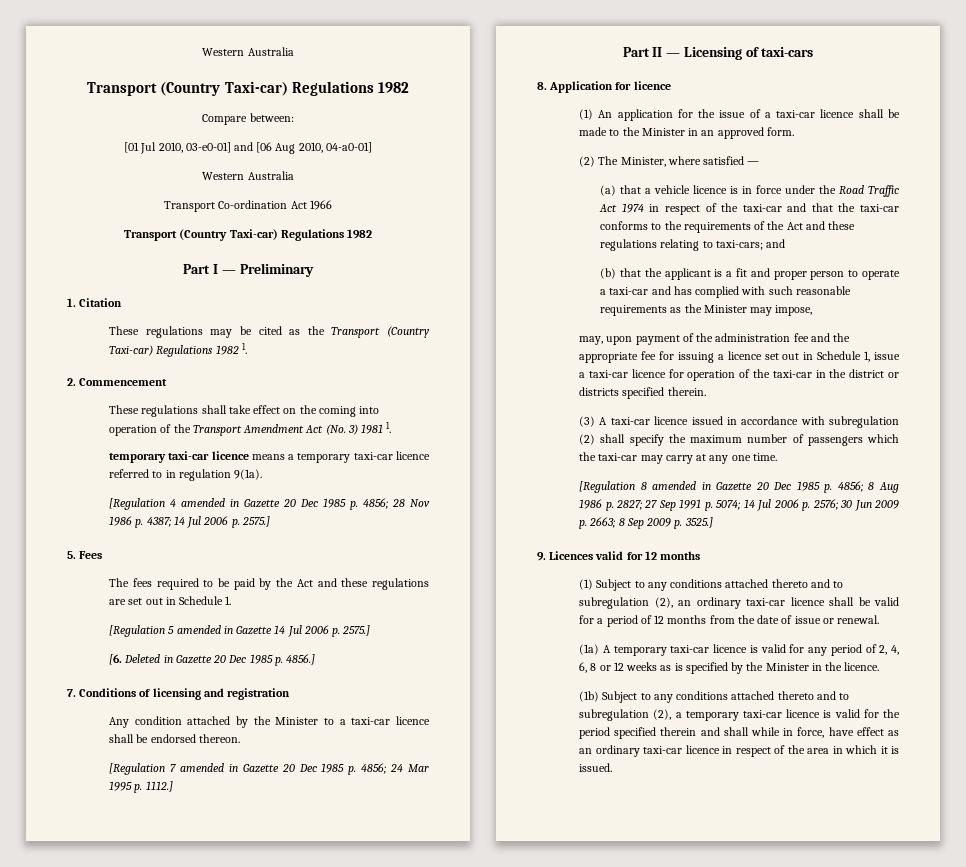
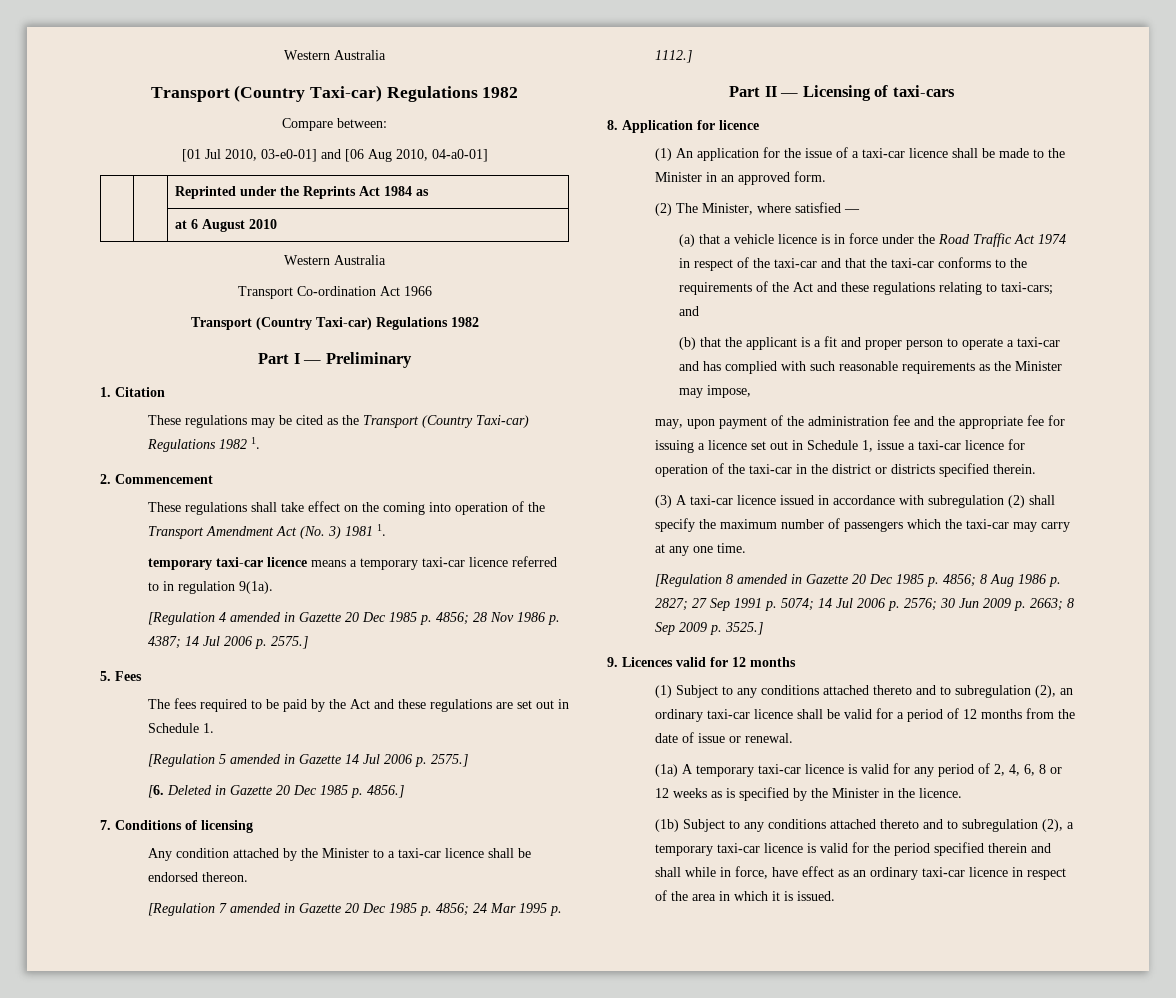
+ | | Reprinted under the Reprints Act 1984 as
+ | | at 6 August 2010
- 7. Conditions of licensing and registration
+ 7. Conditions of licensing

